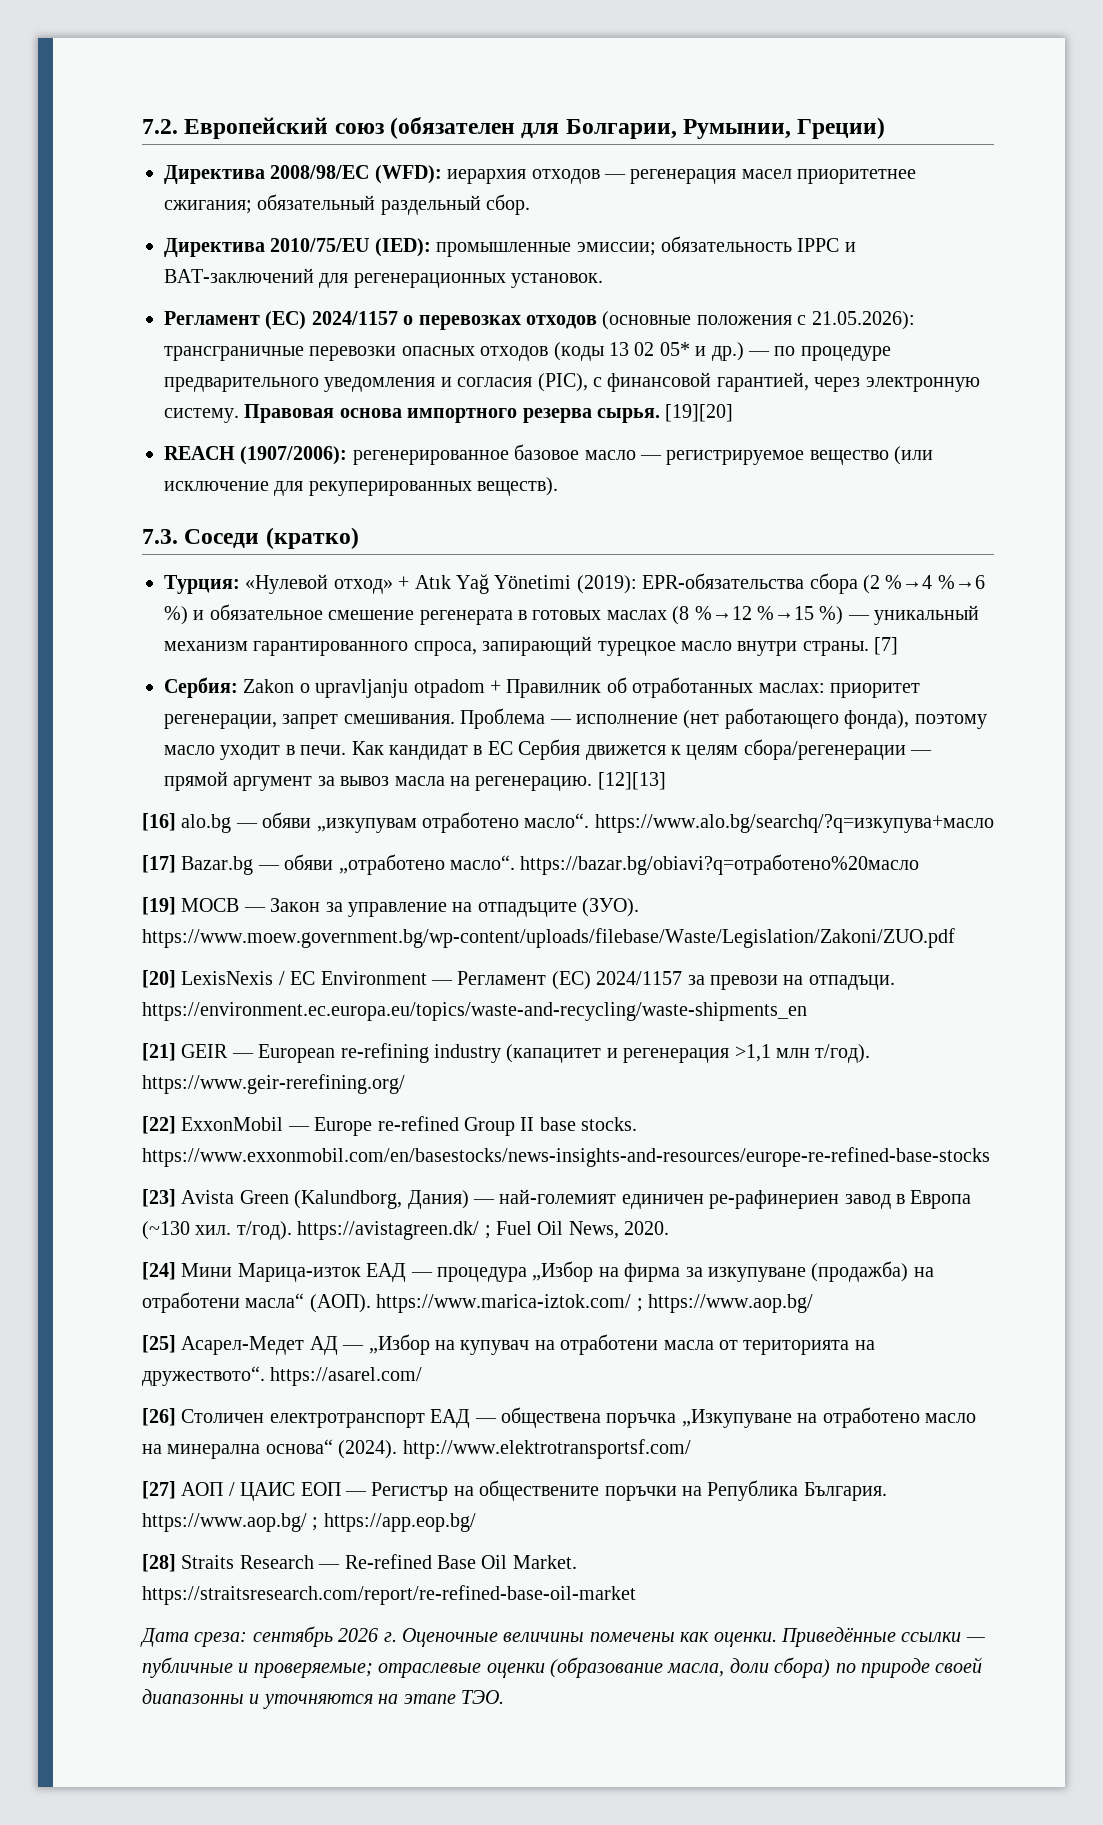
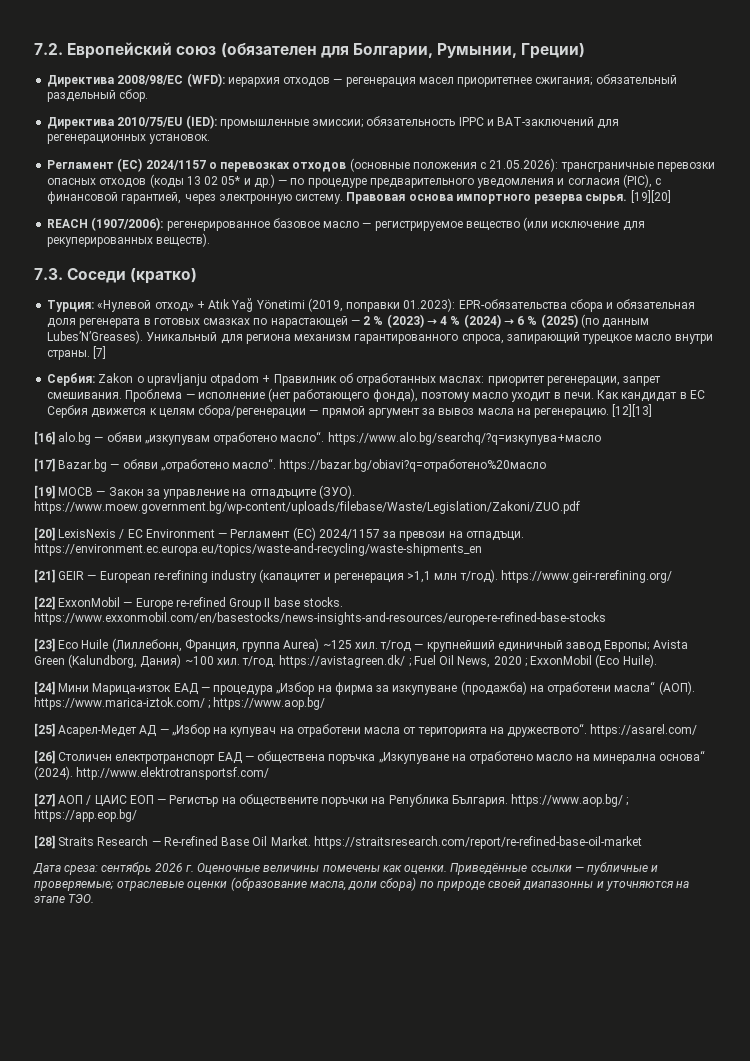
- Турция: «Нулевой отход» + Atık Yağ Yönetimi (2019): EPR-обязательства сбора (2 %→4 %→6 %) и обязательное смешение регенерата в готовых маслах (8 %→12 %→15 %) — уникальный механизм гарантированного спроса, запирающий турецкое масло внутри страны.
+ Турция: «Нулевой отход» + Atık Yağ Yönetimi (2019, поправки 01.2023): EPR-обязательства сбора и обязательная доля регенерата в готовых смазках по нарастающей — 2 % (2023) → 4 % (2024) → 6 % (2025) (по данным Lubes’N’Greases). Уникальный для региона механизм гарантированного спроса, запирающий турецкое масло внутри страны.
- [23] Avista Green (Kalundborg, Дания) — най-големият единичен ре-рафинериен завод в Европа (~130 хил. т/год). https://avistagreen.dk/ ; Fuel Oil News, 2020.
+ [23] Eco Huile (Лиллебонн, Франция, группа Aurea) ~125 хил. т/год — крупнейший единичный завод Европы; Avista Green (Kalundborg, Дания) ~100 хил. т/год. https://avistagreen.dk/ ; Fuel Oil News, 2020 ; ExxonMobil (Eco Huile).

